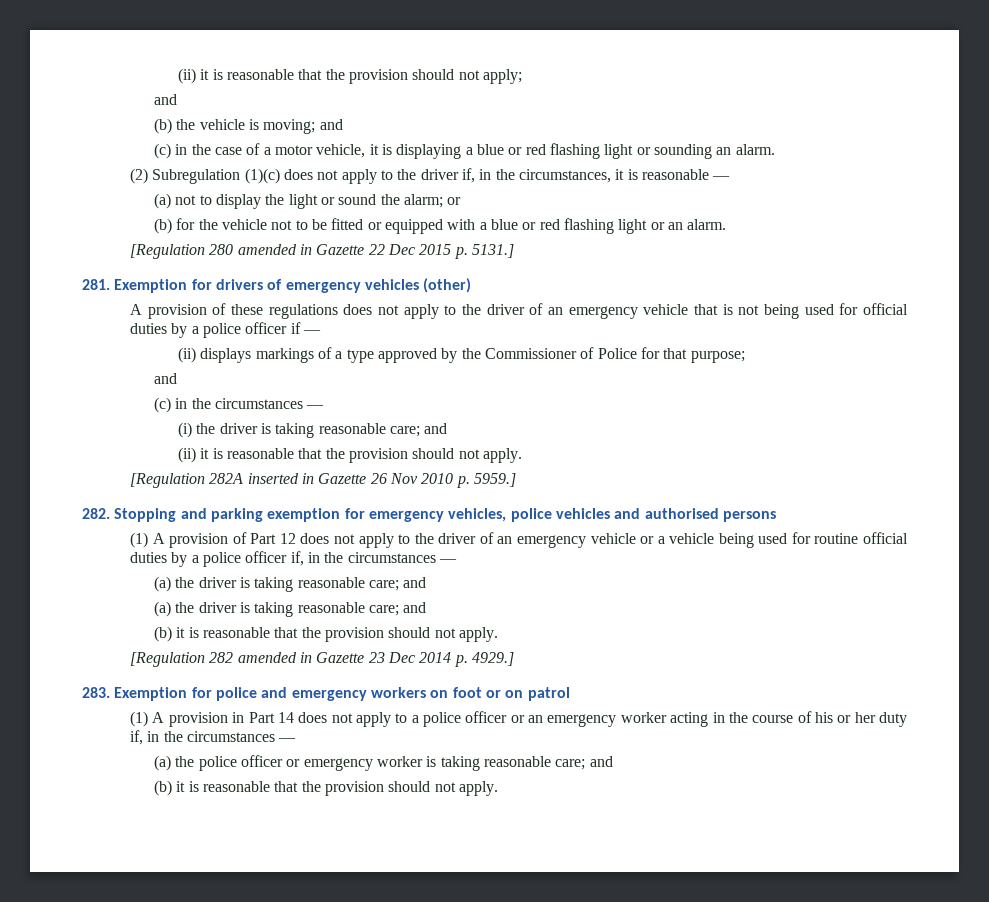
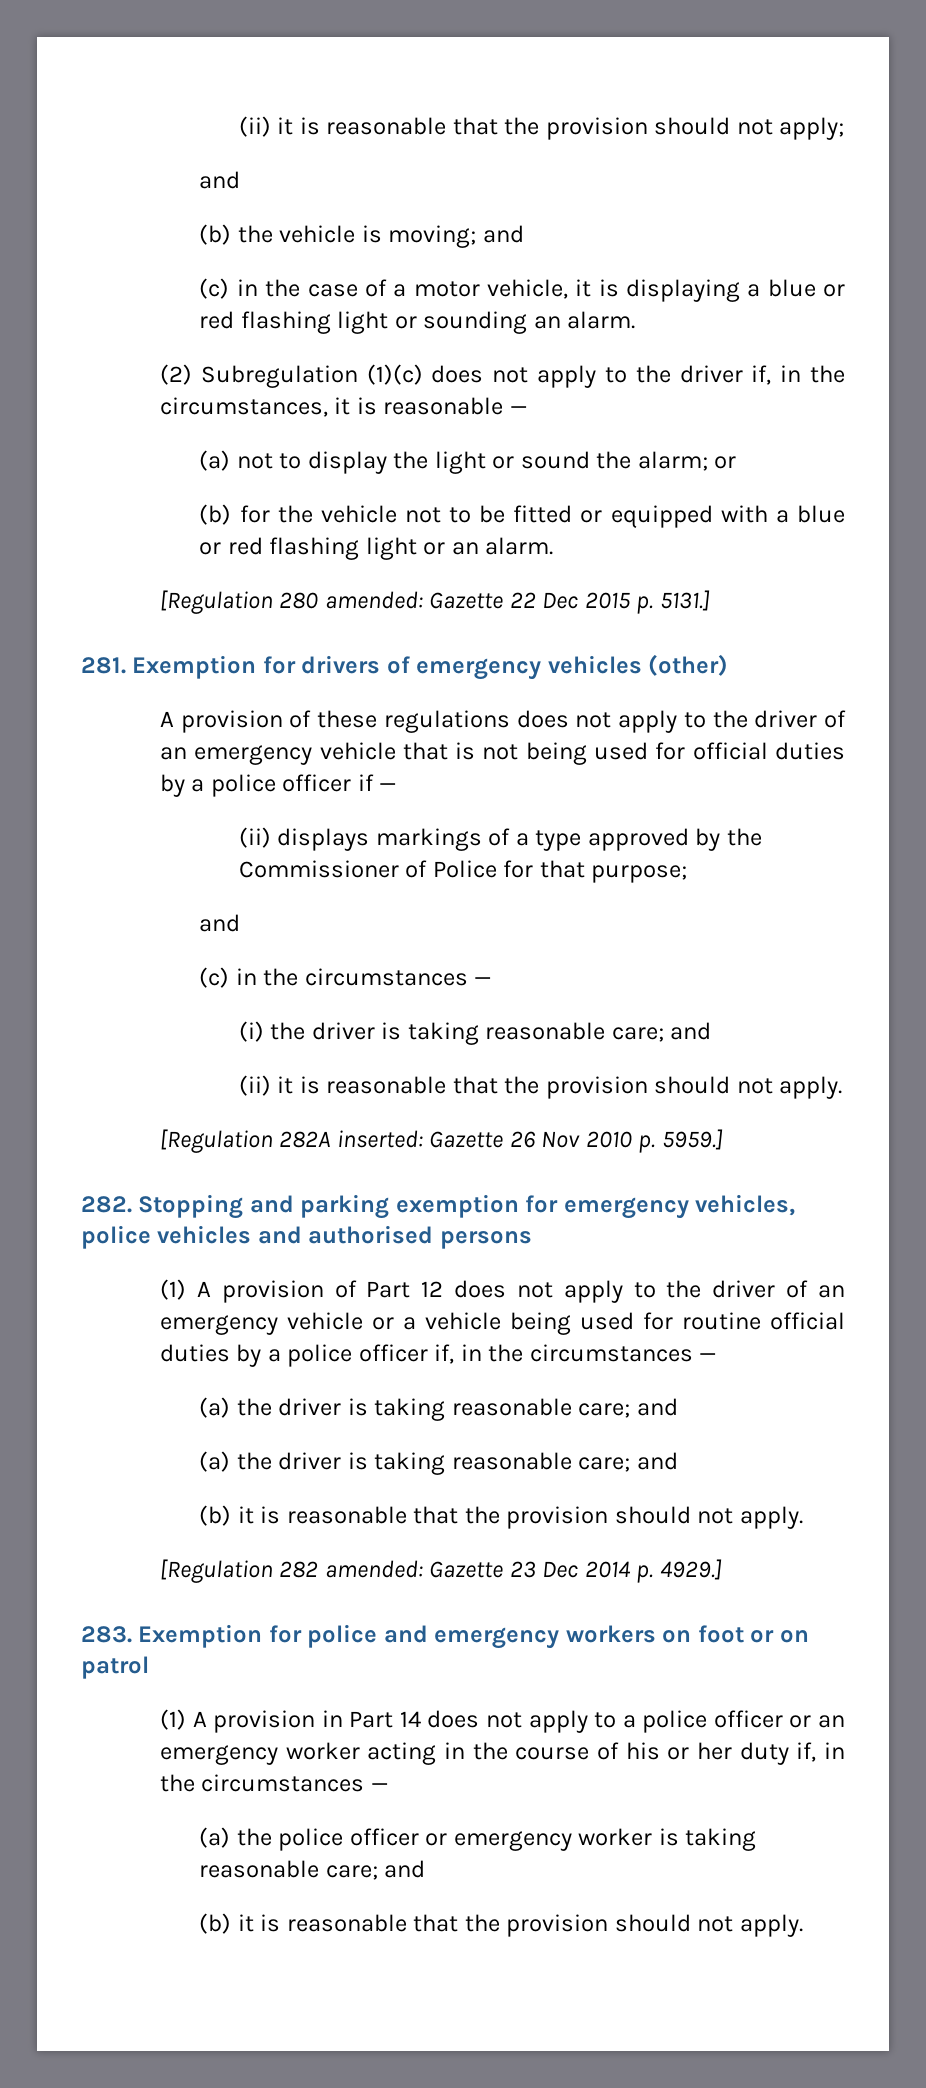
- [Regulation 280 amended in Gazette 22 Dec 2015 p. 5131.]
+ [Regulation 280 amended: Gazette 22 Dec 2015 p. 5131.]
- [Regulation 282A inserted in Gazette 26 Nov 2010 p. 5959.]
+ [Regulation 282A inserted: Gazette 26 Nov 2010 p. 5959.]
- [Regulation 282 amended in Gazette 23 Dec 2014 p. 4929.]
+ [Regulation 282 amended: Gazette 23 Dec 2014 p. 4929.]

